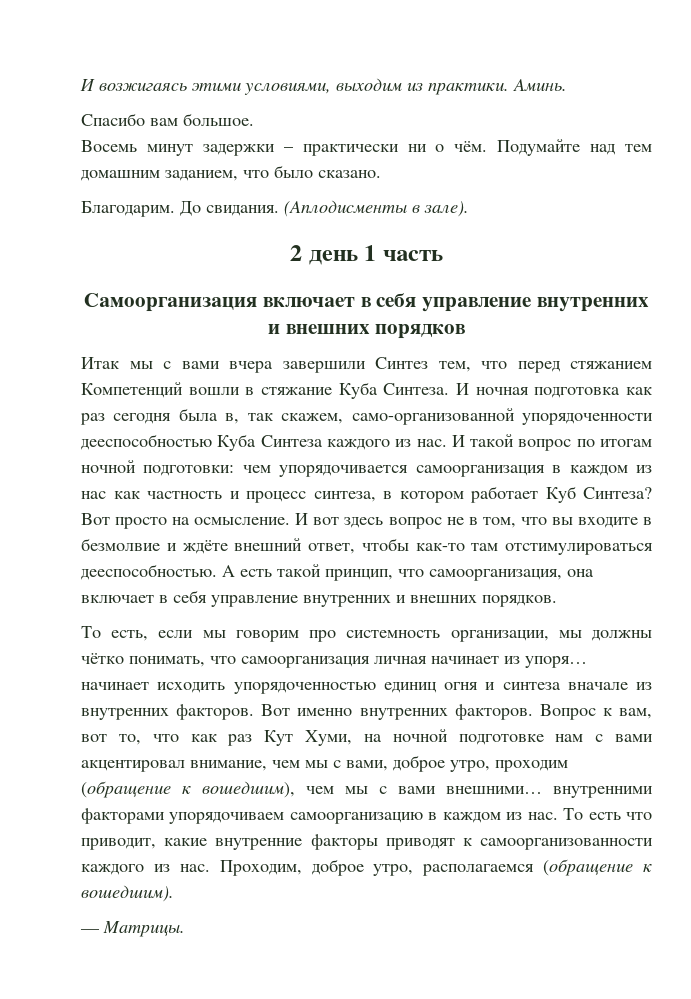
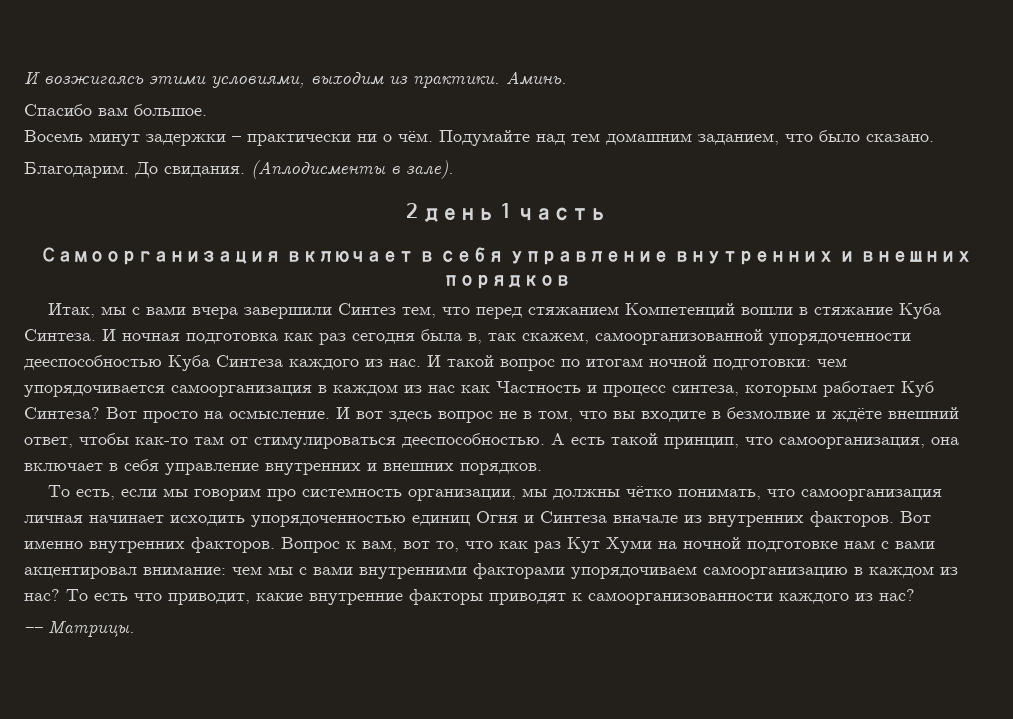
- Итак мы с вами вчера завершили Синтез тем, что перед стяжанием Компетенций вошли в стяжание Куба Синтеза.
+ Итак, мы с вами вчера завершили Синтез тем, что перед стяжанием Компетенций вошли в стяжание Куба Синтеза.
- И ночная подготовка как раз сегодня была в, так скажем, само-организованной упорядоченности дееспособностью Куба Синтеза каждого из нас.
+ И ночная подготовка как раз сегодня была в, так скажем, самоорганизованной упорядоченности дееспособностью Куба Синтеза каждого из нас.
- И такой вопрос по итогам ночной подготовки: чем упорядочивается самоорганизация в каждом из нас как частность и процесс синтеза, в котором работает Куб Синтеза?
+ И такой вопрос по итогам ночной подготовки: чем упорядочивается самоорганизация в каждом из нас как Частность и процесс синтеза, которым работает Куб Синтеза?
- И вот здесь вопрос не в том, что вы входите в безмолвие и ждёте внешний ответ, чтобы как-то там отстимулироваться дееспособностью.
+ И вот здесь вопрос не в том, что вы входите в безмолвие и ждёте внешний ответ, чтобы как-то там от стимулироваться дееспособностью.
- То есть, если мы говорим про системность организации, мы должны чётко понимать, что самоорганизация личная начинает из упоря… начинает исходить упорядоченностью единиц огня и синтеза вначале из внутренних факторов.
+ То есть, если мы говорим про системность организации, мы должны чётко понимать, что самоорганизация личная начинает исходить упорядоченностью единиц Огня и Синтеза вначале из внутренних факторов.
- Вопрос к вам, вот то, что как раз Кут Хуми, на ночной подготовке нам с вами акцентировал внимание, чем мы с вами, доброе утро, проходим (обращение к вошедшим), чем мы с вами внешними… внутренними факторами упорядочиваем самоорганизацию в каждом из нас.
+ Вопрос к вам, вот то, что как раз Кут Хуми на ночной подготовке нам с вами акцентировал внимание: чем мы с вами внутренними факторами упорядочиваем самоорганизацию в каждом из нас?
- То есть что приводит, какие внутренние факторы приводят к самоорганизованности каждого из нас. Проходим, доброе утро, располагаемся (обращение к вошедшим).
+ То есть что приводит, какие внутренние факторы приводят к самоорганизованности каждого из нас?

